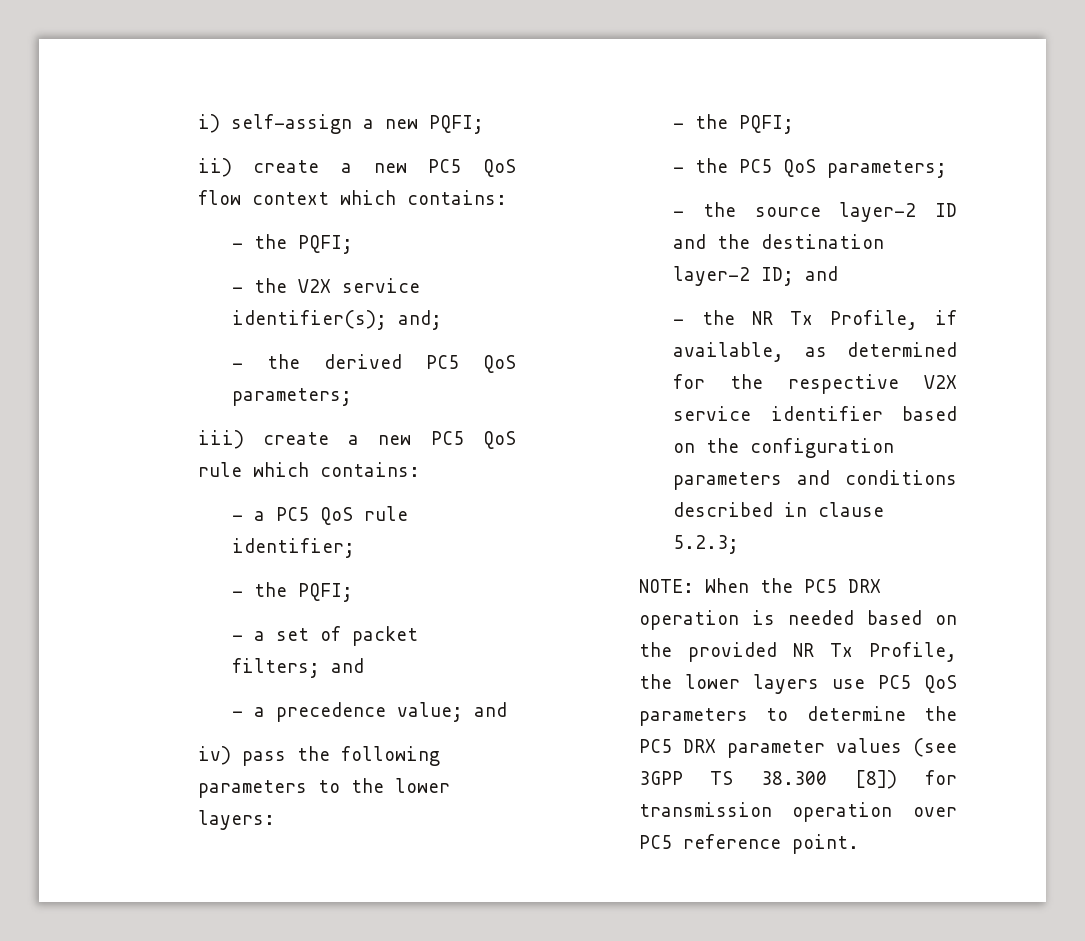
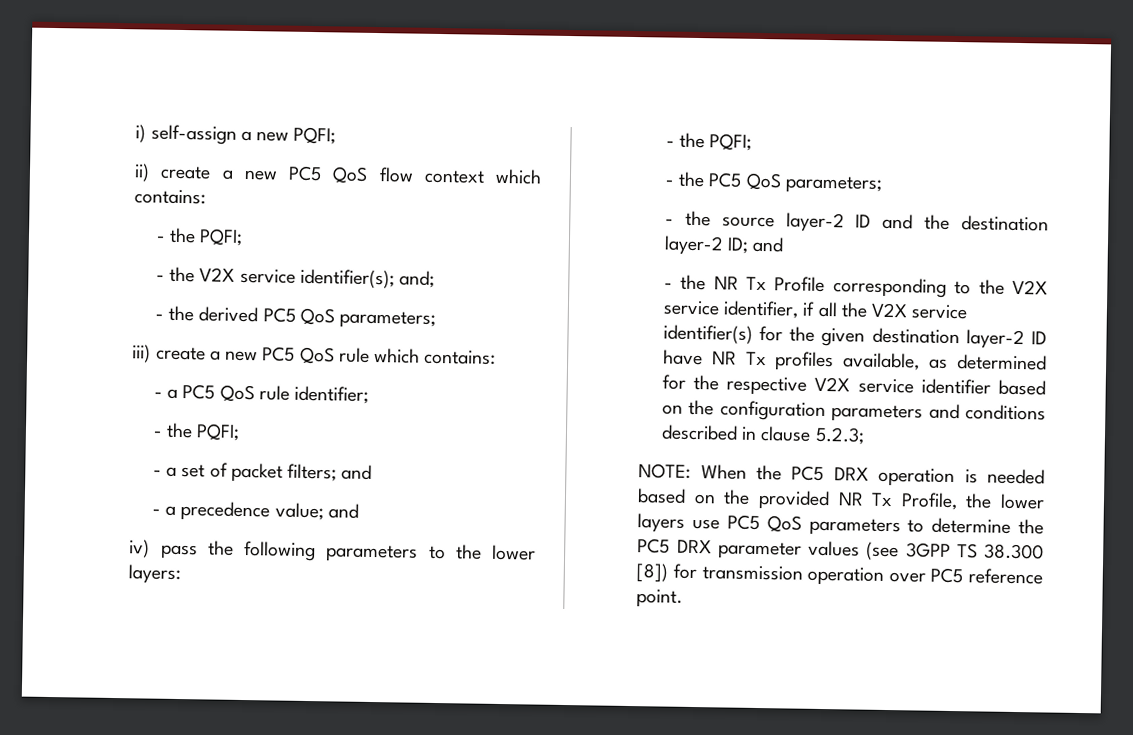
- - the NR Tx Profile, if available, as determined for the respective V2X service identifier based on the configuration parameters and conditions described in clause 5.2.3;
+ - the NR Tx Profile corresponding to the V2X service identifier, if all the V2X service identifier(s) for the given destination layer-2 ID have NR Tx profiles available, as determined for the respective V2X service identifier based on the configuration parameters and conditions described in clause 5.2.3;

